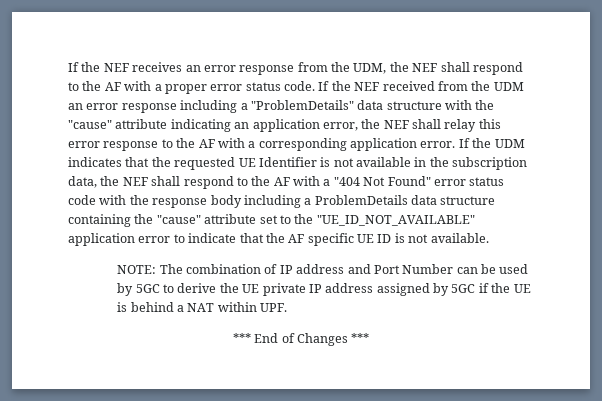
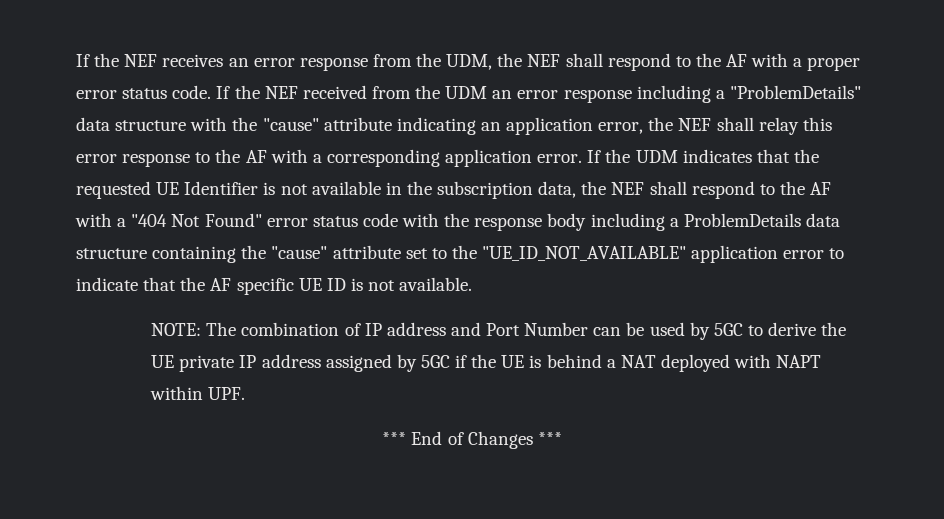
- NOTE: The combination of IP address and Port Number can be used by 5GC to derive the UE private IP address assigned by 5GC if the UE is behind a NAT within UPF.
+ NOTE: The combination of IP address and Port Number can be used by 5GC to derive the UE private IP address assigned by 5GC if the UE is behind a NAT deployed with NAPT within UPF.

